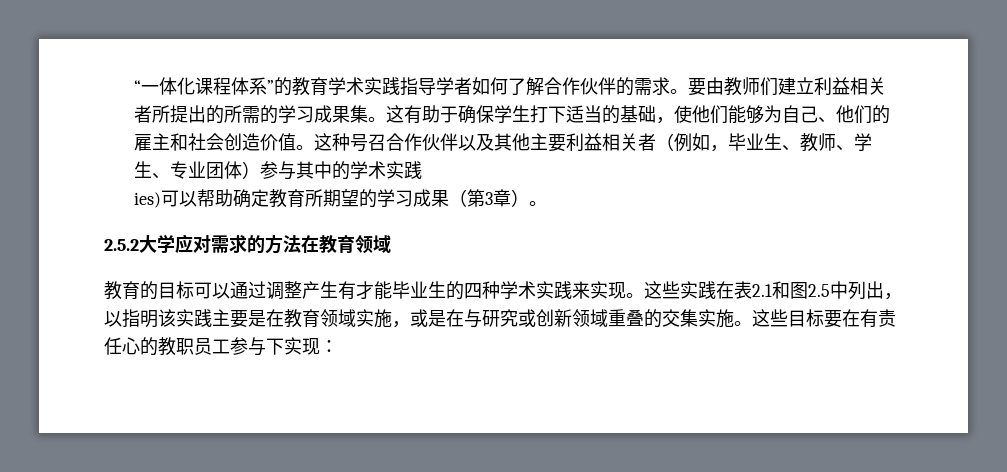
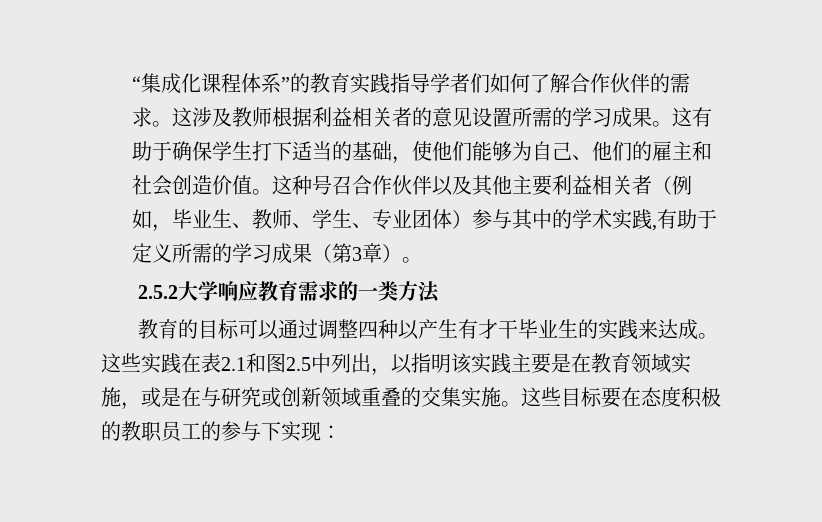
- “一体化课程体系”的教育学术实践指导学者如何了解合作伙伴的需求。
+ “集成化课程体系”的教育实践指导学者们如何了解合作伙伴的需求。
- 要由教师们建立利益相关者所提出的所需的学习成果集。
+ 这涉及教师根据利益相关者的意见设置所需的学习成果。
- 这种号召合作伙伴以及其他主要利益相关者（例如，毕业生、教师、学生、专业团体）参与其中的学术实践
- ies)可以帮助确定教育所期望的学习成果（第3章）。
+ 这种号召合作伙伴以及其他主要利益相关者（例如，毕业生、教师、学生、专业团体）参与其中的学术实践,有助于定义所需的学习成果（第3章）。
- 2.5.2大学应对需求的方法在教育领域
+ 2.5.2大学响应教育需求的一类方法
- 教育的目标可以通过调整产生有才能毕业生的四种学术实践来实现。
+ 教育的目标可以通过调整四种以产生有才干毕业生的实践来达成。
- 这些目标要在有责任心的教职员工参与下实现：
+ 这些目标要在态度积极的教职员工的参与下实现：

